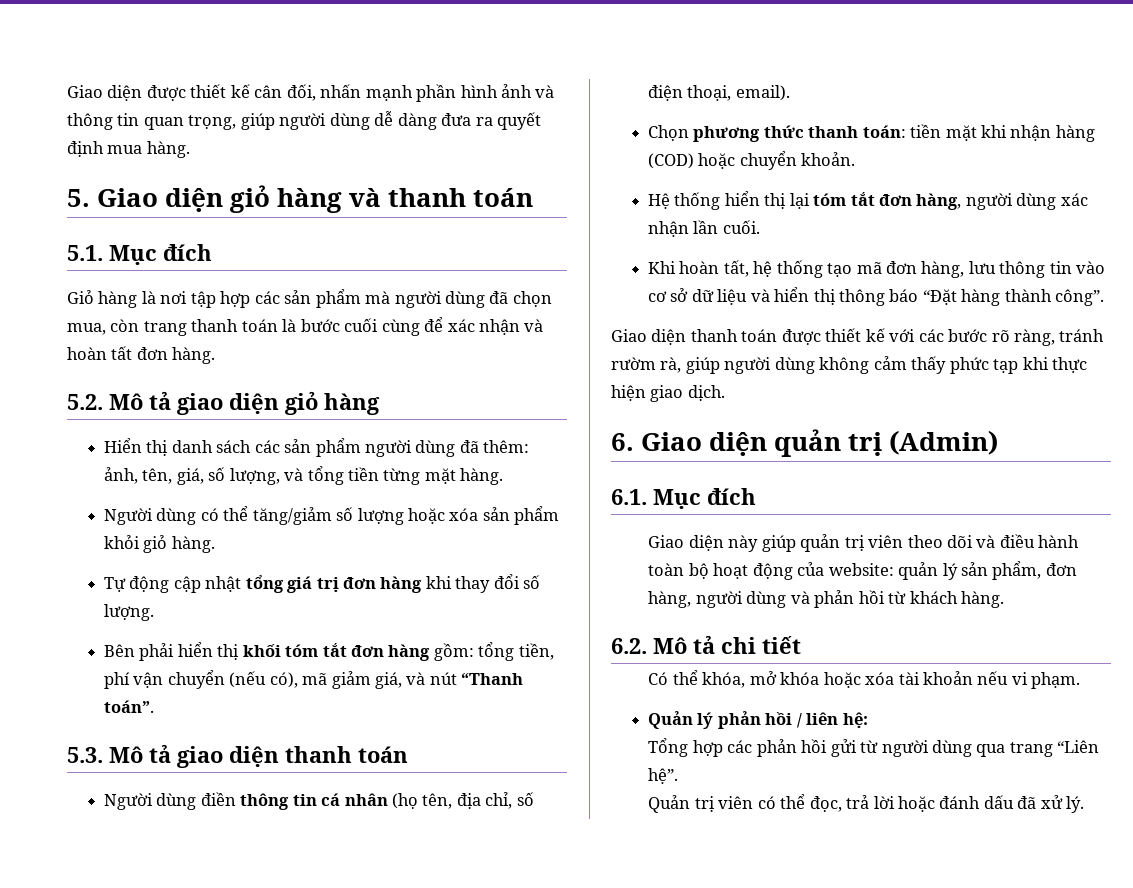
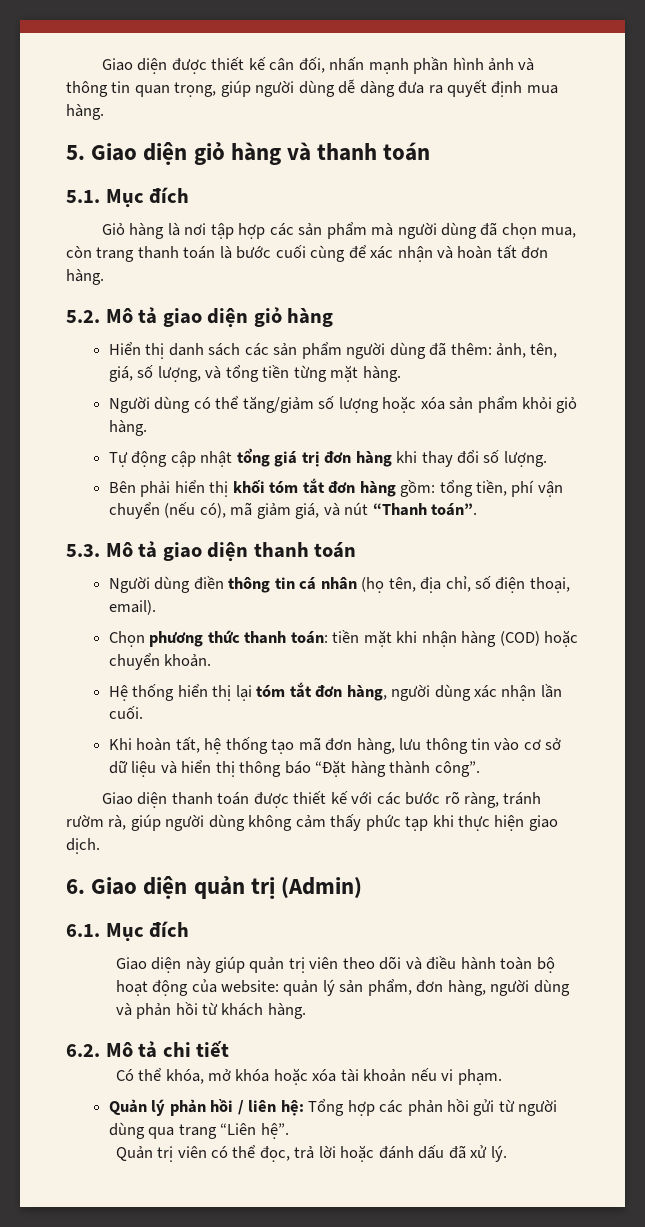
- Quản lý phản hồi / liên hệ:
- Tổng hợp các phản hồi gửi từ người dùng qua trang “Liên hệ”.
+ Quản lý phản hồi / liên hệ: Tổng hợp các phản hồi gửi từ người dùng qua trang “Liên hệ”.

